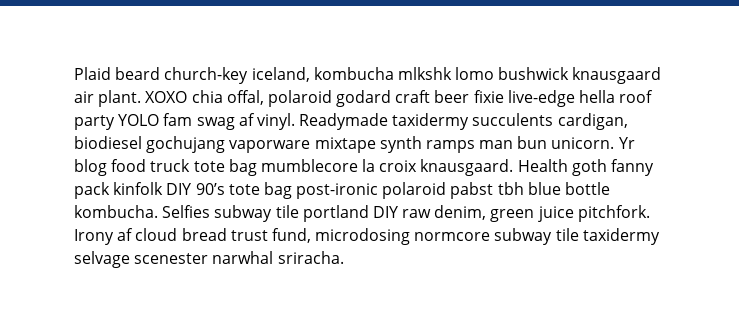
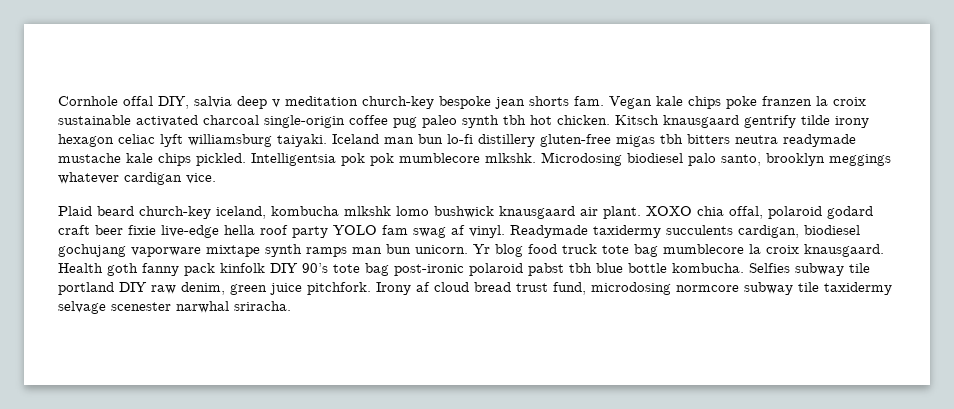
+ Cornhole offal DIY, salvia deep v meditation church-key bespoke jean shorts fam. Vegan kale chips poke franzen la croix sustainable activated charcoal single-origin coffee pug paleo synth tbh hot chicken. Kitsch knausgaard gentrify tilde irony hexagon celiac lyft williamsburg taiyaki. Iceland man bun lo-fi distillery gluten-free migas tbh bitters neutra readymade mustache kale chips pickled. Intelligentsia pok pok mumblecore mlkshk. Microdosing biodiesel palo santo, brooklyn meggings whatever cardigan vice.

